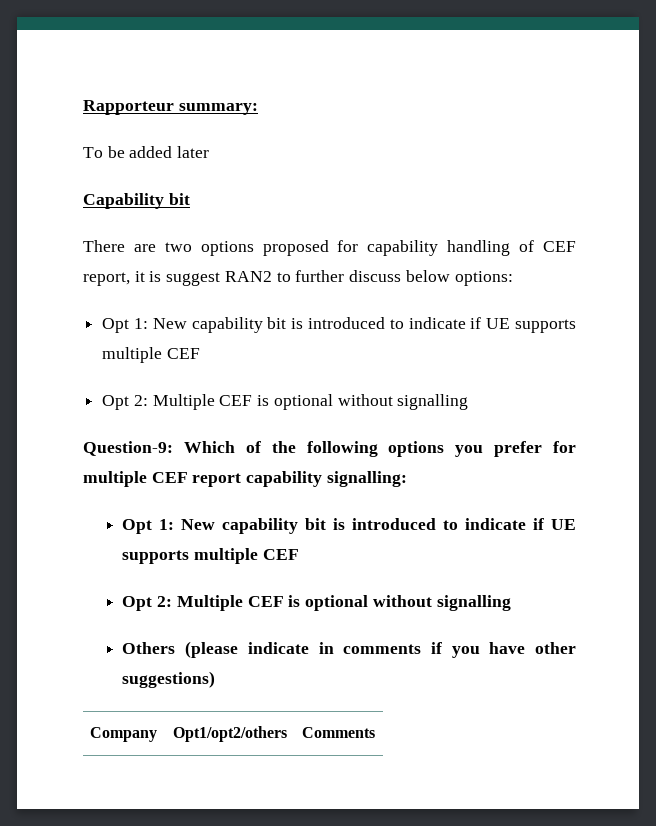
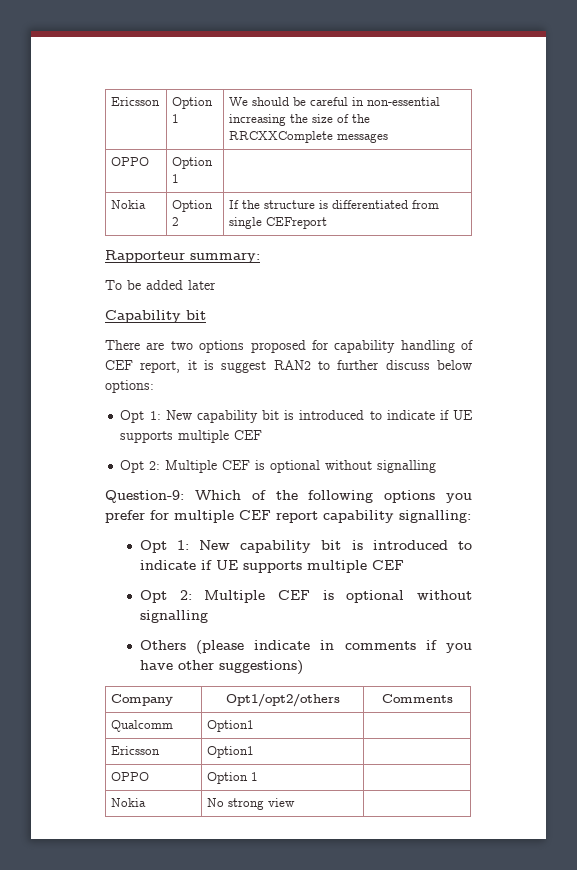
+ Ericsson | Option 1 | We should be careful in non-essential increasing the size of the RRCXXComplete messages
+ OPPO | Option 1 |
+ Nokia | Option 2 | If the structure is differentiated from single CEFreport
+ Qualcomm | Option1 |
+ Ericsson | Option1 |
+ OPPO | Option 1 |
+ Nokia | No strong view |

